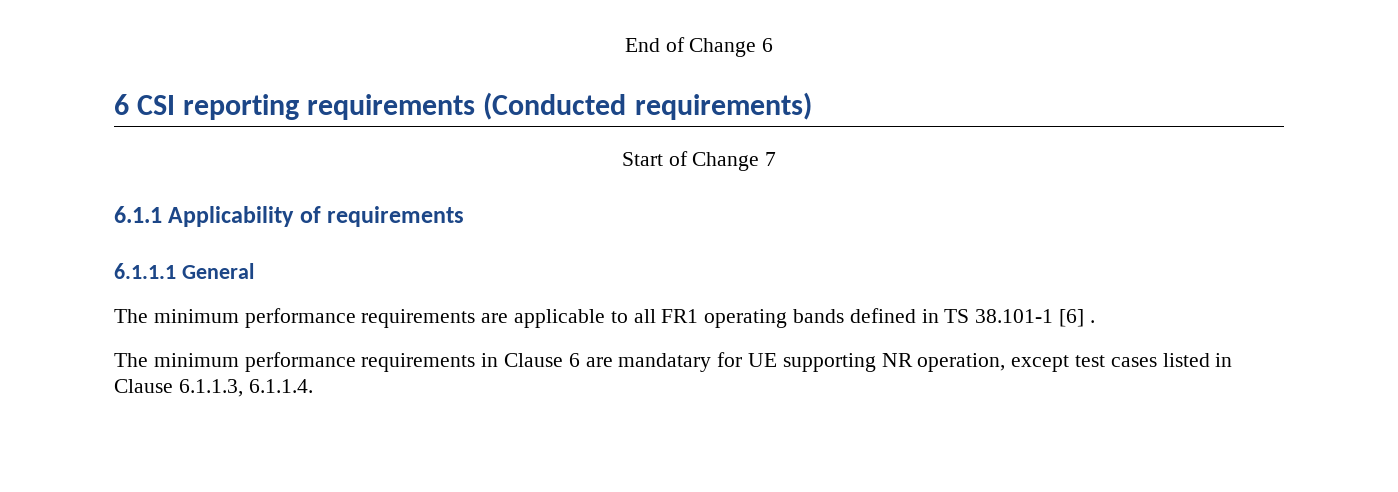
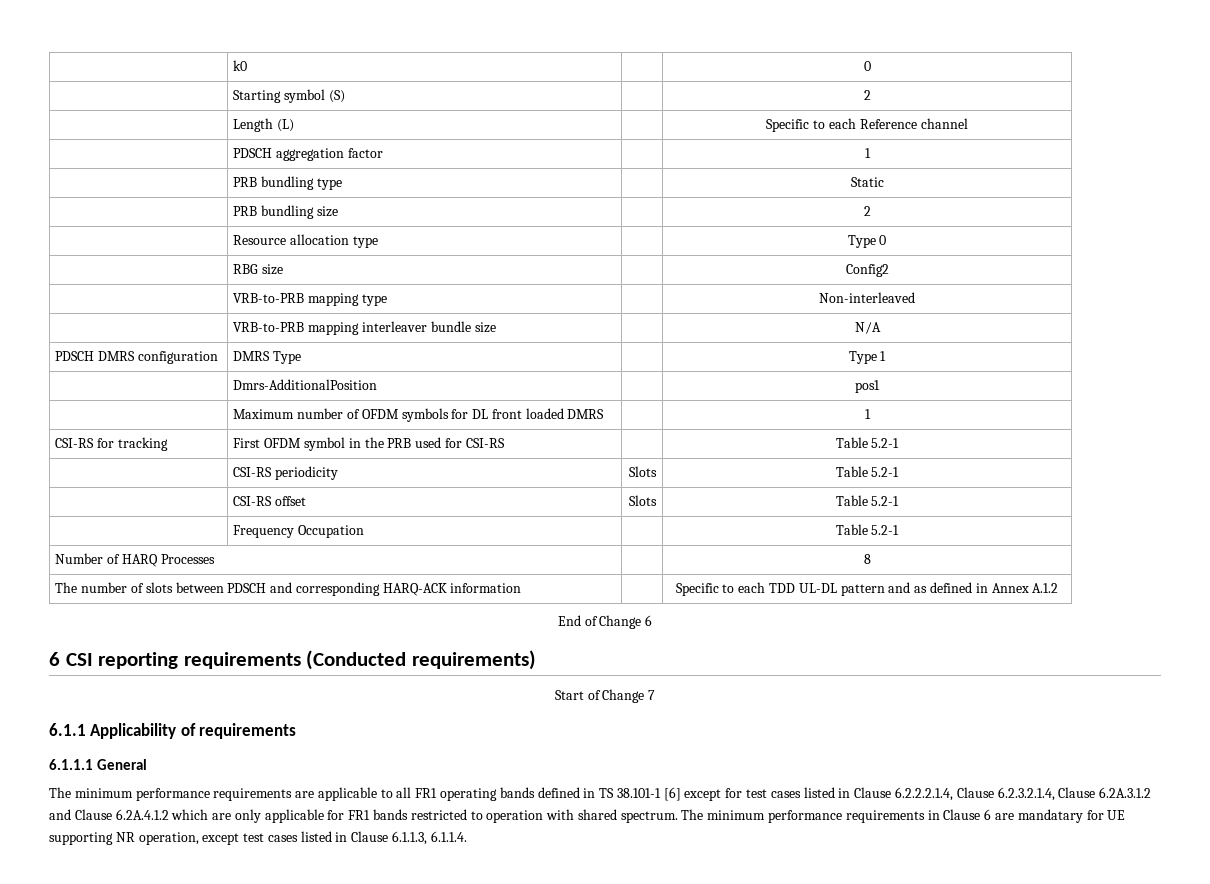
+ | k0 | | 0
+ | Starting symbol (S) | | 2
+ | Length (L) | | Specific to each Reference channel
+ | PDSCH aggregation factor | | 1
+ | PRB bundling type | | Static
+ | PRB bundling size | | 2
+ | Resource allocation type | | Type 0
+ | RBG size | | Config2
+ | VRB-to-PRB mapping type | | Non-interleaved
+ | VRB-to-PRB mapping interleaver bundle size | | N/A
+ PDSCH DMRS configuration | DMRS Type | | Type 1
+ | Dmrs-AdditionalPosition | | pos1
+ | Maximum number of OFDM symbols for DL front loaded DMRS | | 1
+ CSI-RS for tracking | First OFDM symbol in the PRB used for CSI-RS | | Table 5.2-1
+ | CSI-RS periodicity | Slots | Table 5.2-1
+ | CSI-RS offset | Slots | Table 5.2-1
+ | Frequency Occupation | | Table 5.2-1
+ Number of HARQ Processes | | 8
+ The number of slots between PDSCH and corresponding HARQ-ACK information | | Specific to each TDD UL-DL pattern and as defined in Annex A.1.2
- The minimum performance requirements are applicable to all FR1 operating bands defined in TS 38.101-1 [6] .
- The minimum performance requirements in Clause 6 are mandatary for UE supporting NR operation, except test cases listed in Clause 6.1.1.3, 6.1.1.4.
+ The minimum performance requirements are applicable to all FR1 operating bands defined in TS 38.101-1 [6] except for test cases listed in Clause 6.2.2.2.1.4, Clause 6.2.3.2.1.4, Clause 6.2A.3.1.2 and Clause 6.2A.4.1.2 which are only applicable for FR1 bands restricted to operation with shared spectrum. The minimum performance requirements in Clause 6 are mandatary for UE supporting NR operation, except test cases listed in Clause 6.1.1.3, 6.1.1.4.

